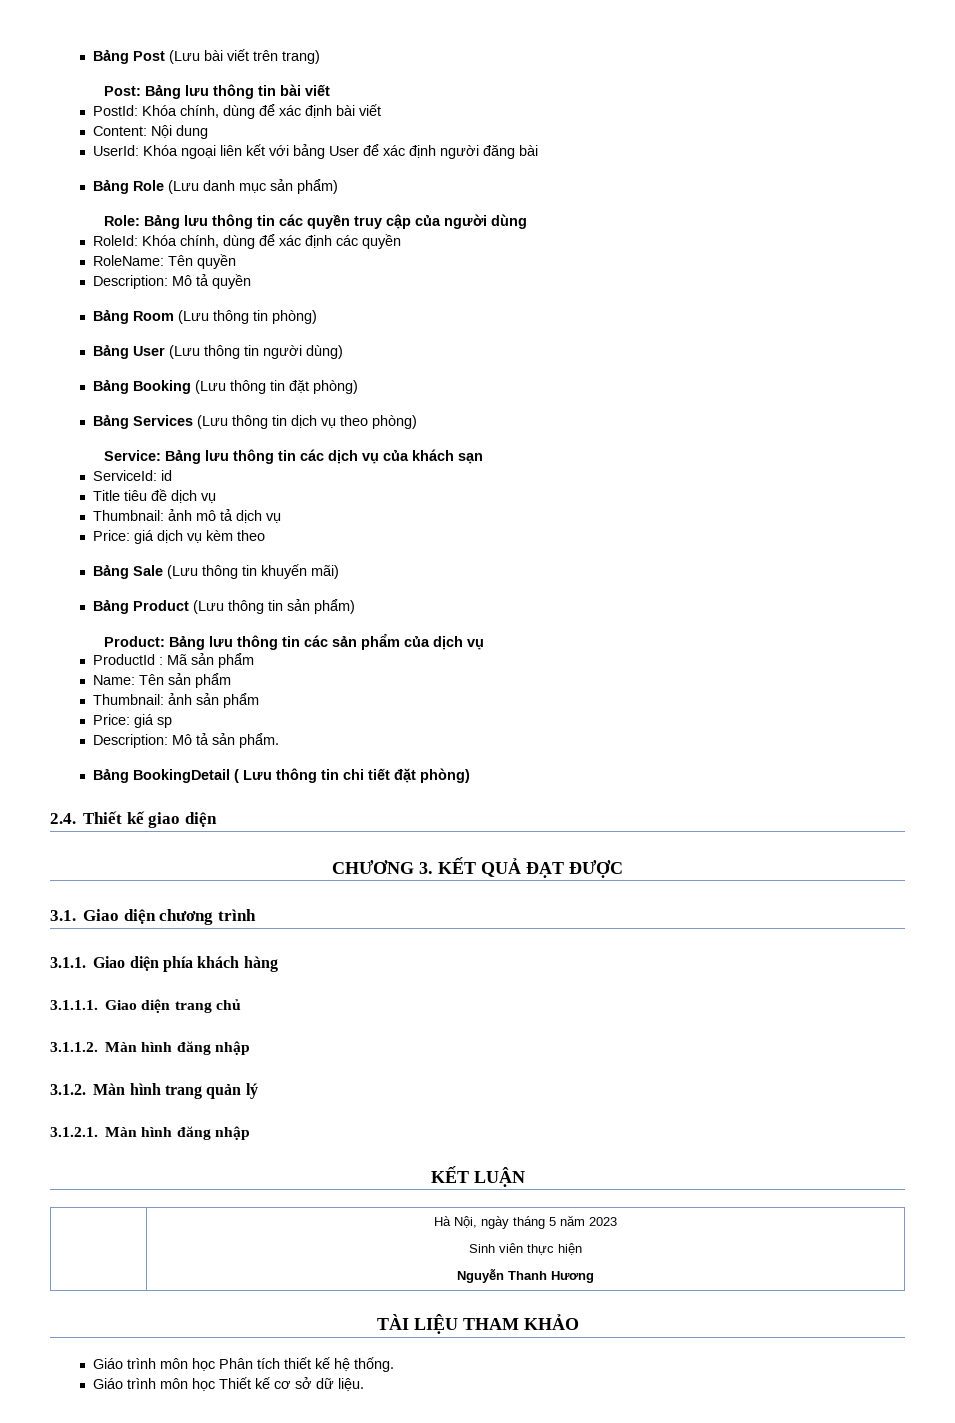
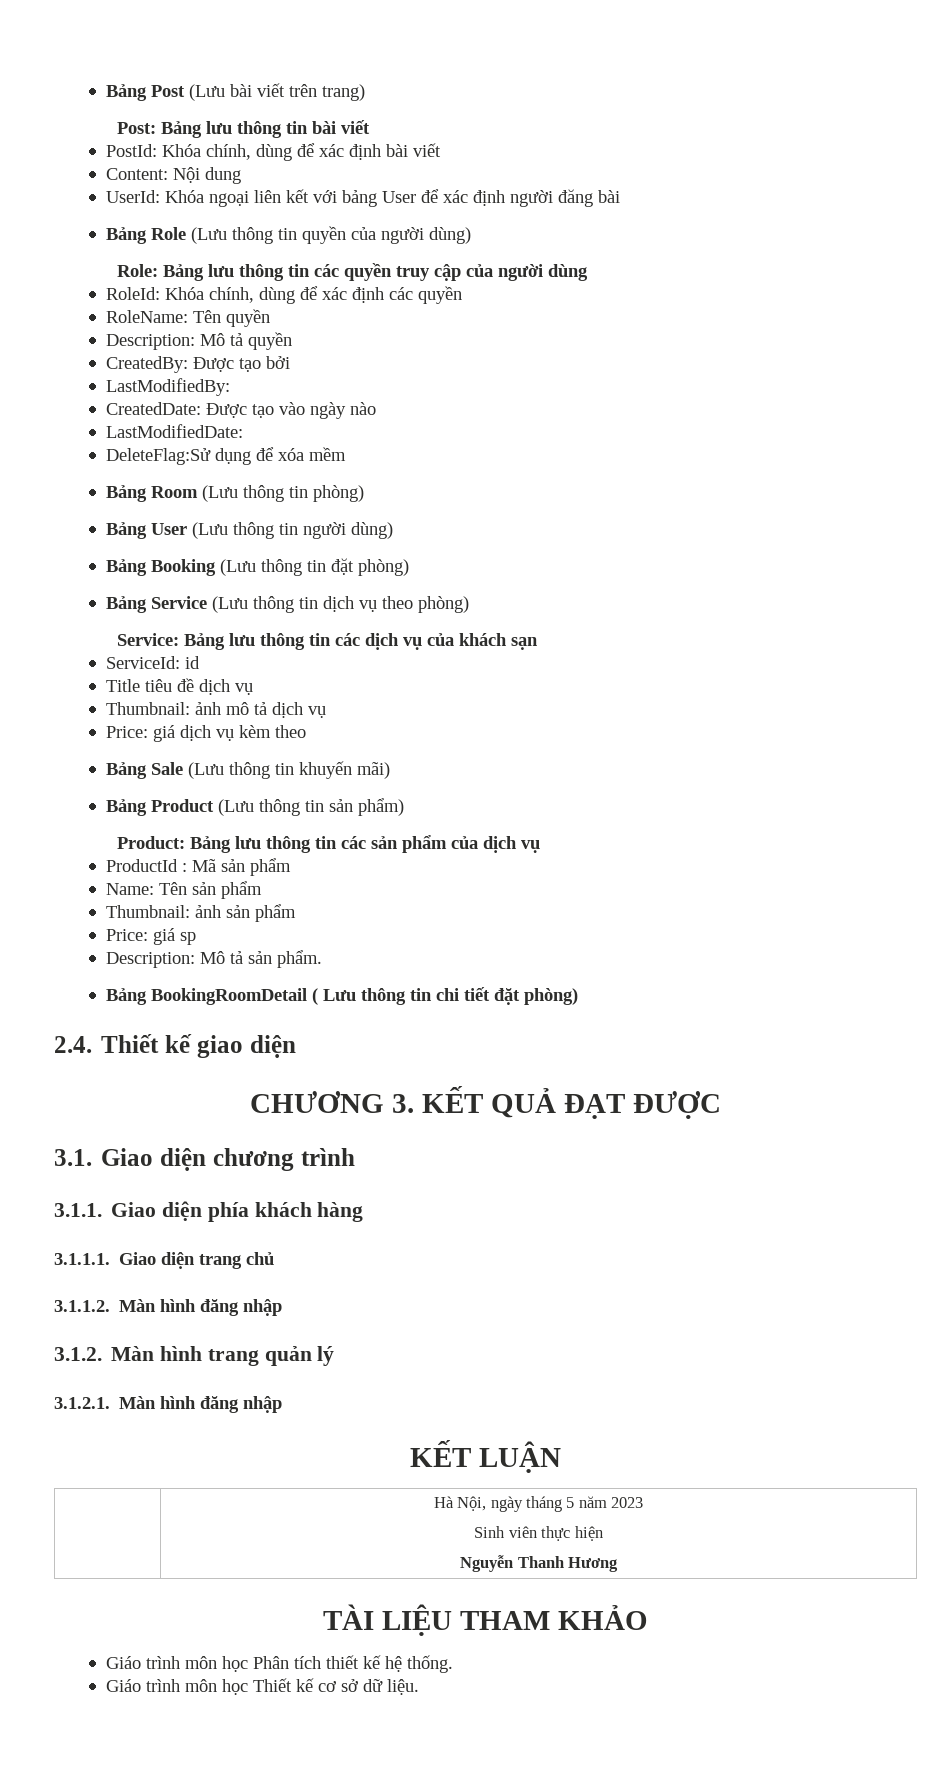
- Bảng Role (Lưu danh mục sản phẩm)
+ Bảng Role (Lưu thông tin quyền của người dùng)
+ CreatedBy: Được tạo bởi
+ LastModifiedBy:
+ CreatedDate: Được tạo vào ngày nào
+ LastModifiedDate:
+ DeleteFlag:Sử dụng để xóa mềm
- Bảng Services (Lưu thông tin dịch vụ theo phòng)
+ Bảng Service (Lưu thông tin dịch vụ theo phòng)
- Bảng BookingDetail ( Lưu thông tin chi tiết đặt phòng)
+ Bảng BookingRoomDetail ( Lưu thông tin chi tiết đặt phòng)

